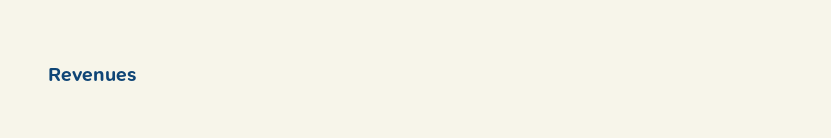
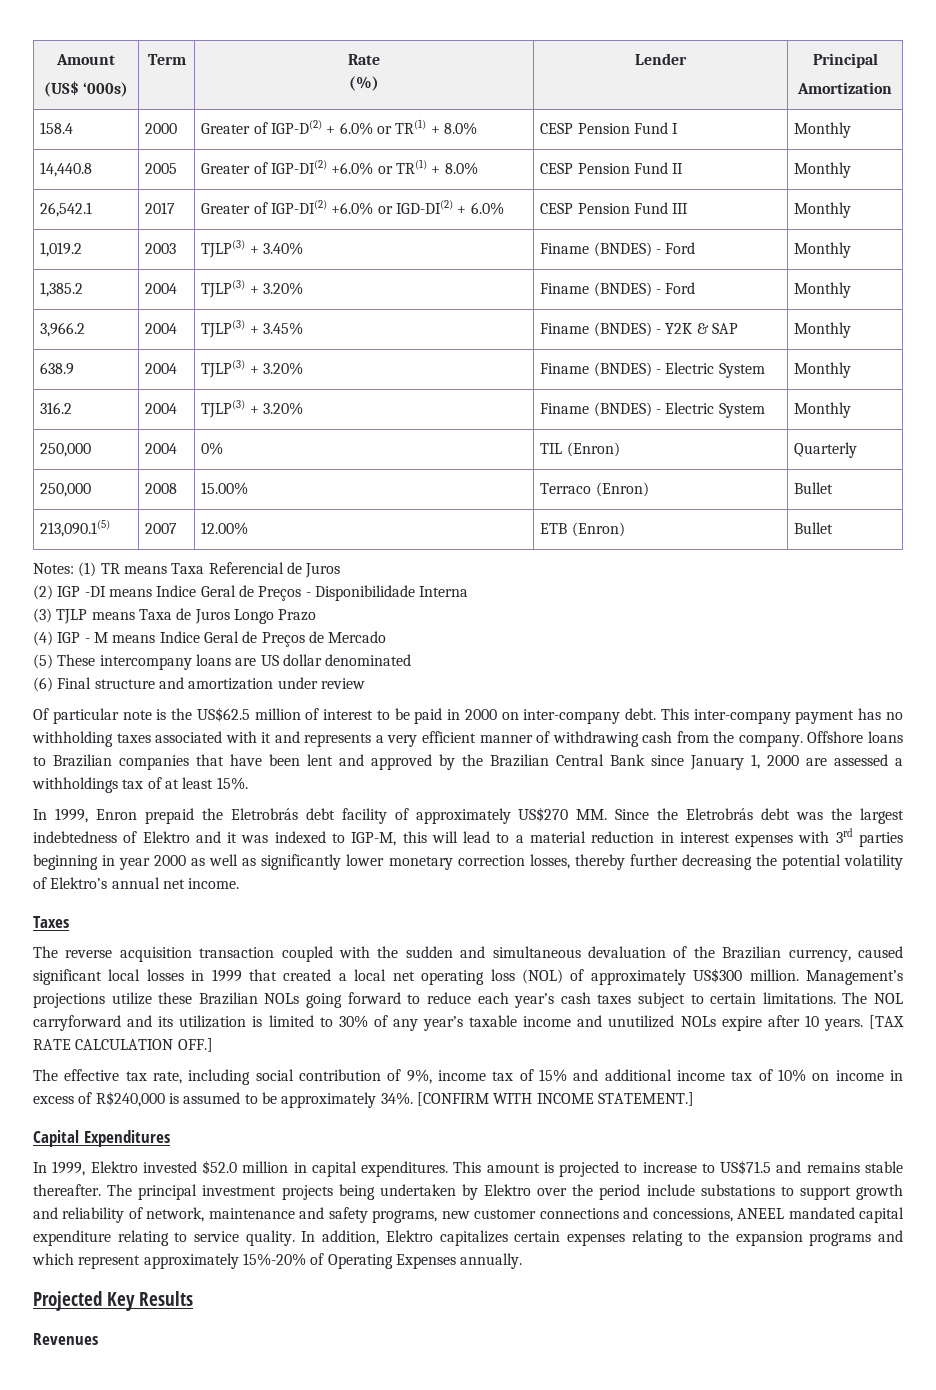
+ Amount
+ (US$ ‘000s) | Term | Rate
+ (%) | Lender | Principal
+ Amortization
+ 158.4 | 2000 | Greater of IGP-D(2) + 6.0% or TR(1) + 8.0% | CESP Pension Fund I | Monthly
+ 14,440.8 | 2005 | Greater of IGP-DI(2) +6.0% or TR(1) + 8.0% | CESP Pension Fund II | Monthly
+ 26,542.1 | 2017 | Greater of IGP-DI(2) +6.0% or IGD-DI(2) + 6.0% | CESP Pension Fund III | Monthly
+ 1,019.2 | 2003 | TJLP(3) + 3.40% | Finame (BNDES) - Ford | Monthly
+ 1,385.2 | 2004 | TJLP(3) + 3.20% | Finame (BNDES) - Ford | Monthly
+ 3,966.2 | 2004 | TJLP(3) + 3.45% | Finame (BNDES) - Y2K & SAP | Monthly
+ 638.9 | 2004 | TJLP(3) + 3.20% | Finame (BNDES) - Electric System | Monthly
+ 316.2 | 2004 | TJLP(3) + 3.20% | Finame (BNDES) - Electric System | Monthly
+ 250,000 | 2004 | 0% | TIL (Enron) | Quarterly
+ 250,000 | 2008 | 15.00% | Terraco (Enron) | Bullet
+ 213,090.1(5) | 2007 | 12.00% | ETB (Enron) | Bullet
+ Notes: (1) TR means Taxa Referencial de Juros
+ (2) IGP -DI means Indice Geral de Preços - Disponibilidade Interna
+ (3) TJLP means Taxa de Juros Longo Prazo
+ (4) IGP - M means Indice Geral de Preços de Mercado
+ (5) These intercompany loans are US dollar denominated
+ (6) Final structure and amortization under review
+ Of particular note is the US$62.5 million of interest to be paid in 2000 on inter-company debt. This inter-company payment has no withholding taxes associated with it and represents a very efficient manner of withdrawing cash from the company. Offshore loans to Brazilian companies that have been lent and approved by the Brazilian Central Bank since January 1, 2000 are assessed a withholdings tax of at least 15%.
+ In 1999, Enron prepaid the Eletrobrás debt facility of approximately US$270 MM. Since the Eletrobrás debt was the largest indebtedness of Elektro and it was indexed to IGP-M, this will lead to a material reduction in interest expenses with 3rd parties beginning in year 2000 as well as significantly lower monetary correction losses, thereby further decreasing the potential volatility of Elektro’s annual net income.
+ Taxes
+ The reverse acquisition transaction coupled with the sudden and simultaneous devaluation of the Brazilian currency, caused significant local losses in 1999 that created a local net operating loss (NOL) of approximately US$300 million. Management’s projections utilize these Brazilian NOLs going forward to reduce each year’s cash taxes subject to certain limitations. The NOL carryforward and its utilization is limited to 30% of any year’s taxable income and unutilized NOLs expire after 10 years. [TAX RATE CALCULATION OFF.]
+ The effective tax rate, including social contribution of 9%, income tax of 15% and additional income tax of 10% on income in excess of R$240,000 is assumed to be approximately 34%. [CONFIRM WITH INCOME STATEMENT.]
+ Capital Expenditures
+ In 1999, Elektro invested $52.0 million in capital expenditures. This amount is projected to increase to US$71.5 and remains stable thereafter. The principal investment projects being undertaken by Elektro over the period include substations to support growth and reliability of network, maintenance and safety programs, new customer connections and concessions, ANEEL mandated capital expenditure relating to service quality. In addition, Elektro capitalizes certain expenses relating to the expansion programs and which represent approximately 15%-20% of Operating Expenses annually.
+ Projected Key Results

